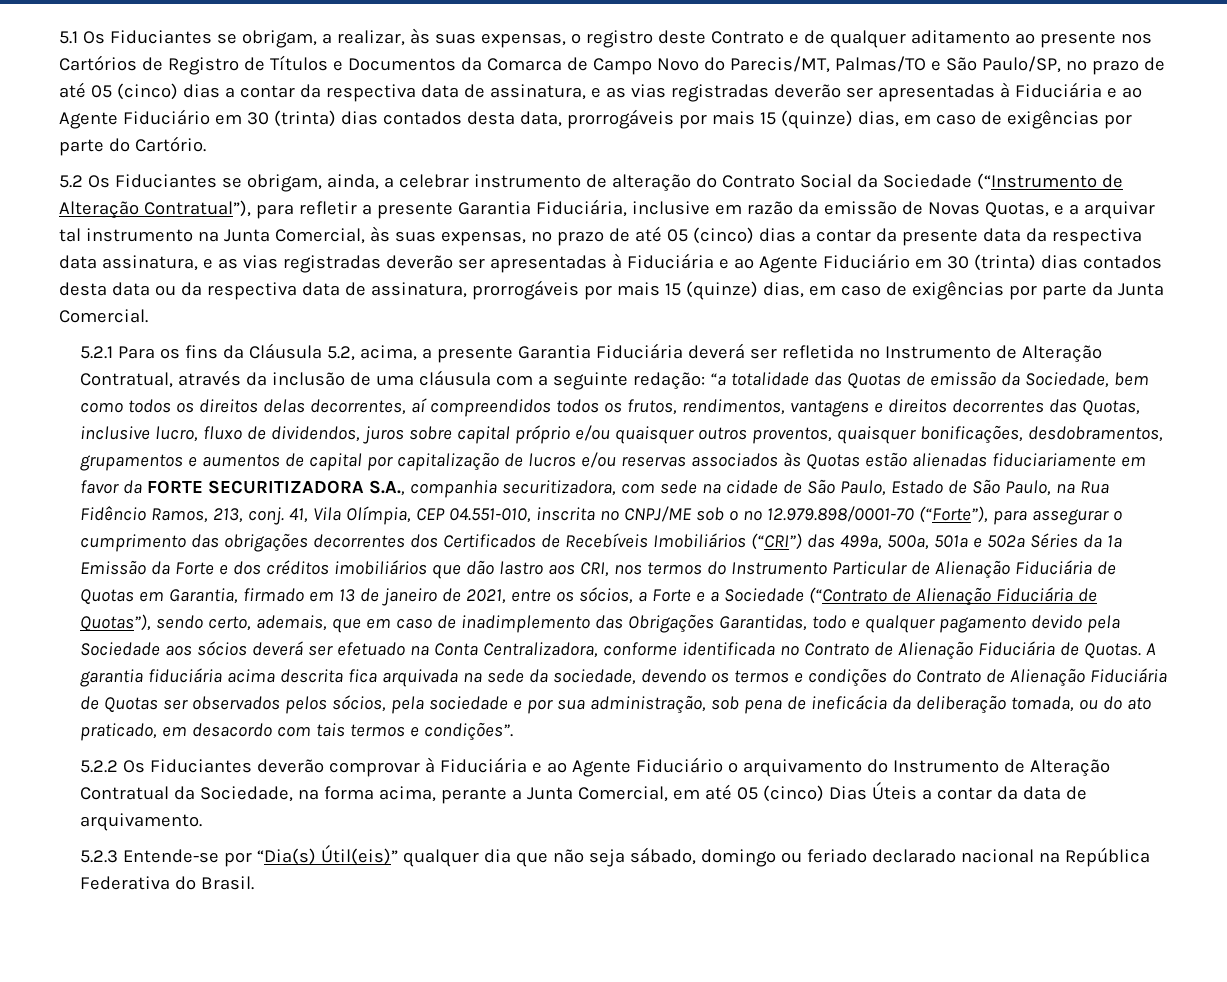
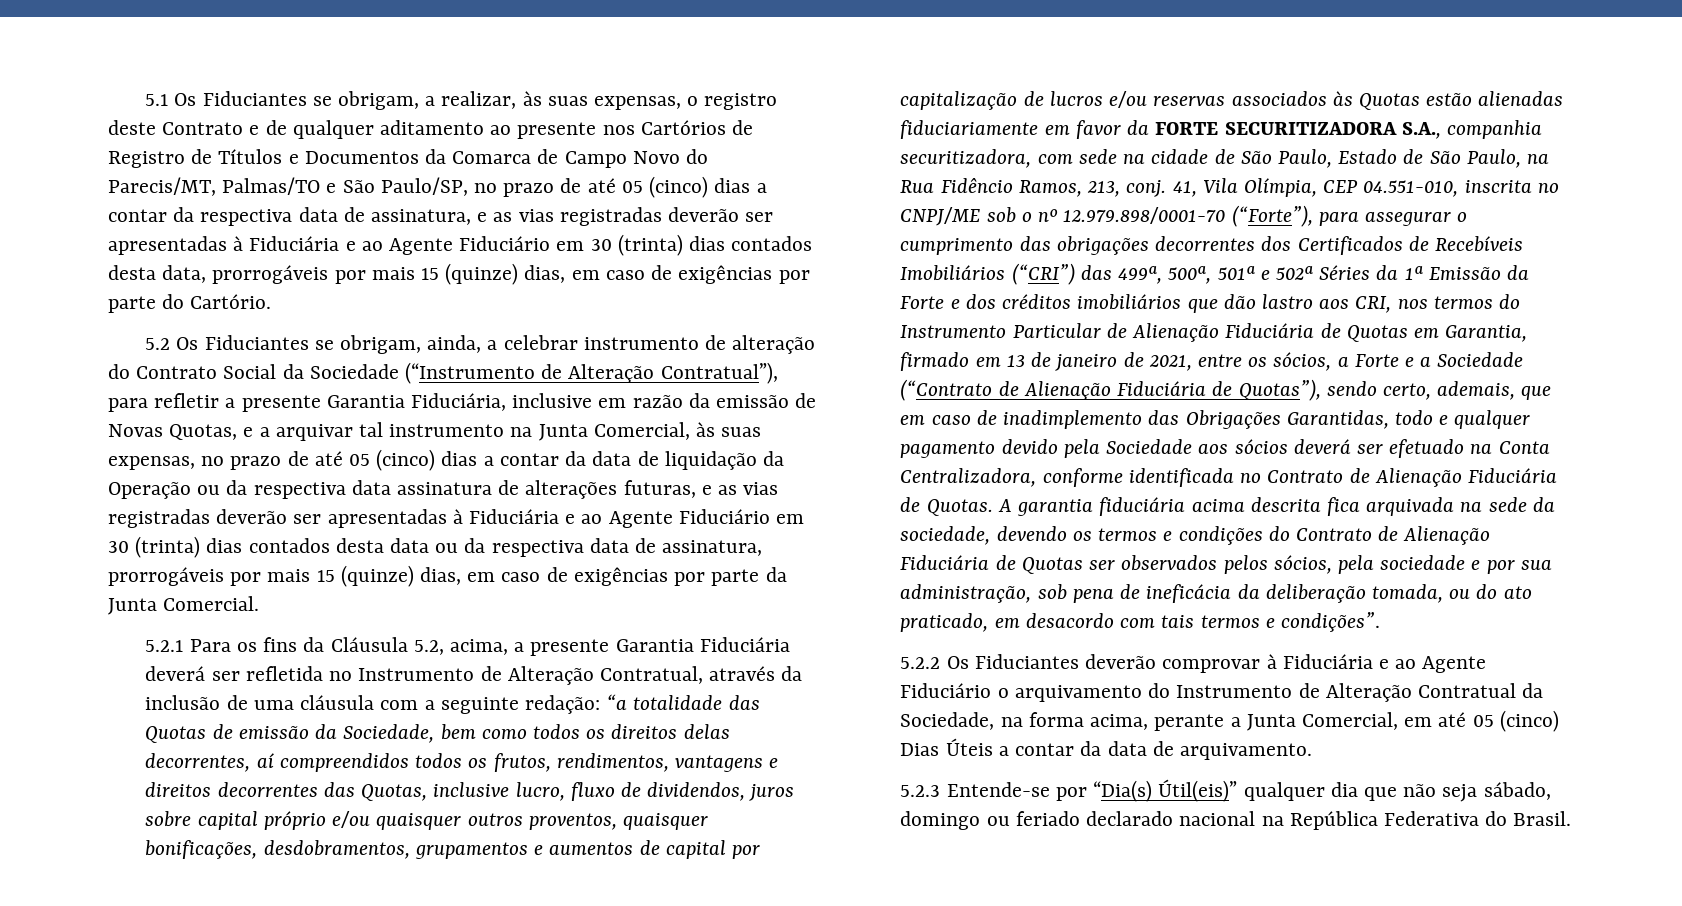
- 5.2 Os Fiduciantes se obrigam, ainda, a celebrar instrumento de alteração do Contrato Social da Sociedade (“Instrumento de Alteração Contratual”), para refletir a presente Garantia Fiduciária, inclusive em razão da emissão de Novas Quotas, e a arquivar tal instrumento na Junta Comercial, às suas expensas, no prazo de até 05 (cinco) dias a contar da presente data da respectiva data assinatura, e as vias registradas deverão ser apresentadas à Fiduciária e ao Agente Fiduciário em 30 (trinta) dias contados desta data ou da respectiva data de assinatura, prorrogáveis por mais 15 (quinze) dias, em caso de exigências por parte da Junta Comercial.
+ 5.2 Os Fiduciantes se obrigam, ainda, a celebrar instrumento de alteração do Contrato Social da Sociedade (“Instrumento de Alteração Contratual”), para refletir a presente Garantia Fiduciária, inclusive em razão da emissão de Novas Quotas, e a arquivar tal instrumento na Junta Comercial, às suas expensas, no prazo de até 05 (cinco) dias a contar da data de liquidação da Operação ou da respectiva data assinatura de alterações futuras, e as vias registradas deverão ser apresentadas à Fiduciária e ao Agente Fiduciário em 30 (trinta) dias contados desta data ou da respectiva data de assinatura, prorrogáveis por mais 15 (quinze) dias, em caso de exigências por parte da Junta Comercial.

